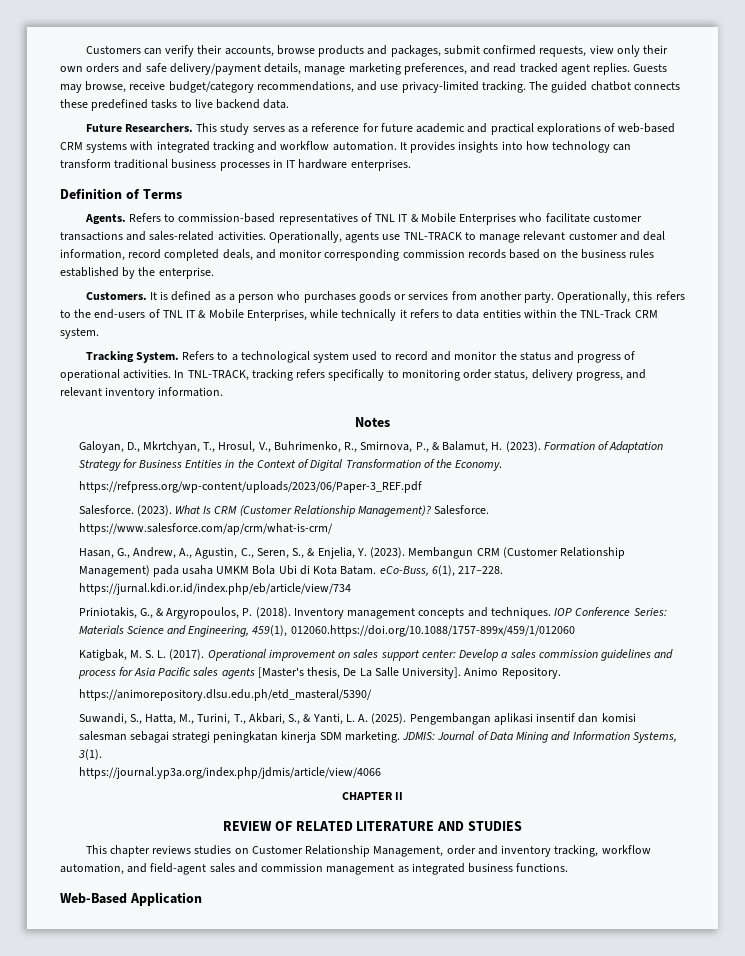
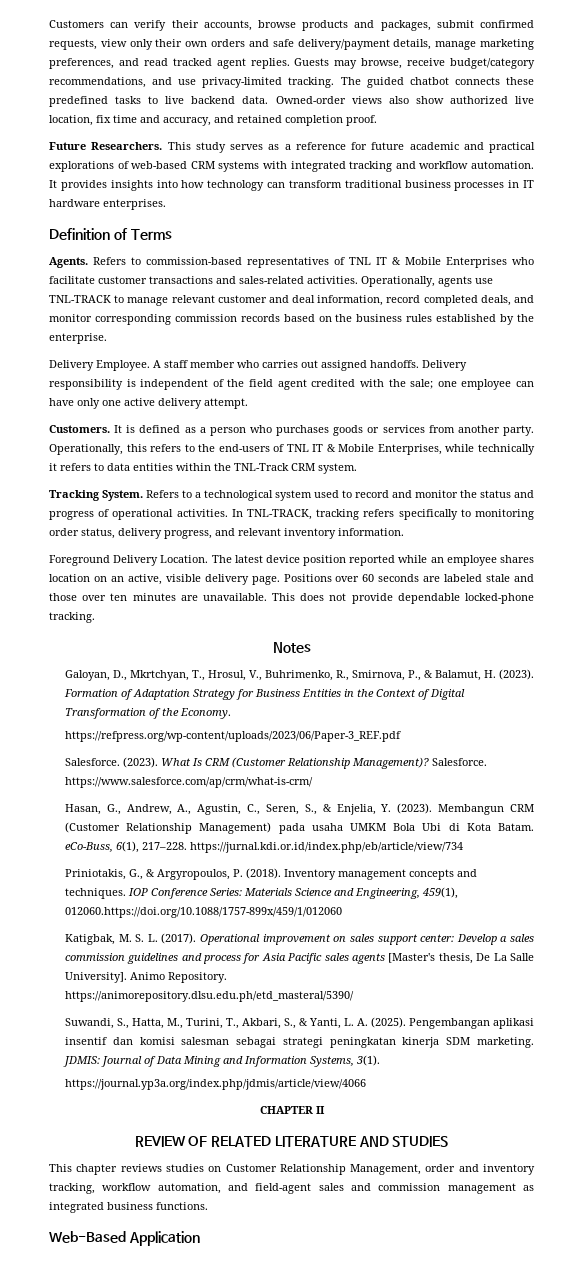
+ Owned-order views also show authorized live location, fix time and accuracy, and retained completion proof.
+ Delivery Employee. A staff member who carries out assigned handoffs. Delivery responsibility is independent of the field agent credited with the sale; one employee can have only one active delivery attempt.
+ Foreground Delivery Location. The latest device position reported while an employee shares location on an active, visible delivery page. Positions over 60 seconds are labeled stale and those over ten minutes are unavailable. This does not provide dependable locked-phone tracking.

